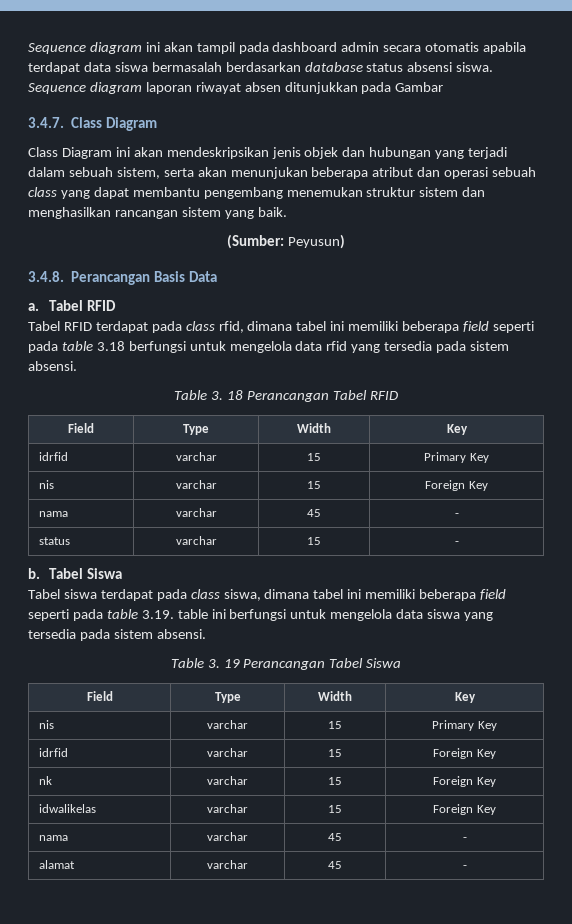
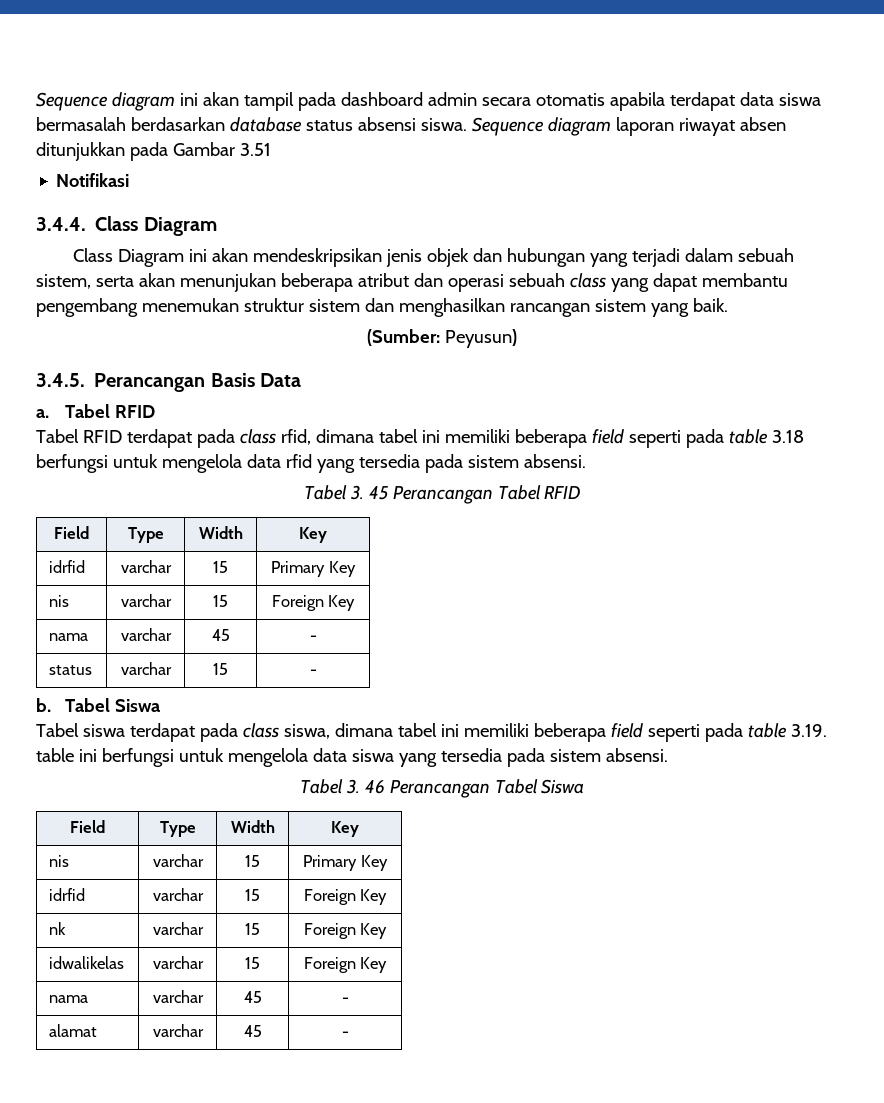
- Sequence diagram laporan riwayat absen ditunjukkan pada Gambar
- 3.4.7. Class Diagram
+ Sequence diagram laporan riwayat absen ditunjukkan pada Gambar 3.51
+ Notifikasi
+ 3.4.4. Class Diagram
- 3.4.8. Perancangan Basis Data
+ 3.4.5. Perancangan Basis Data
- Table 3. 18 Perancangan Tabel RFID
+ Tabel 3. 45 Perancangan Tabel RFID
- Table 3. 19 Perancangan Tabel Siswa
+ Tabel 3. 46 Perancangan Tabel Siswa

